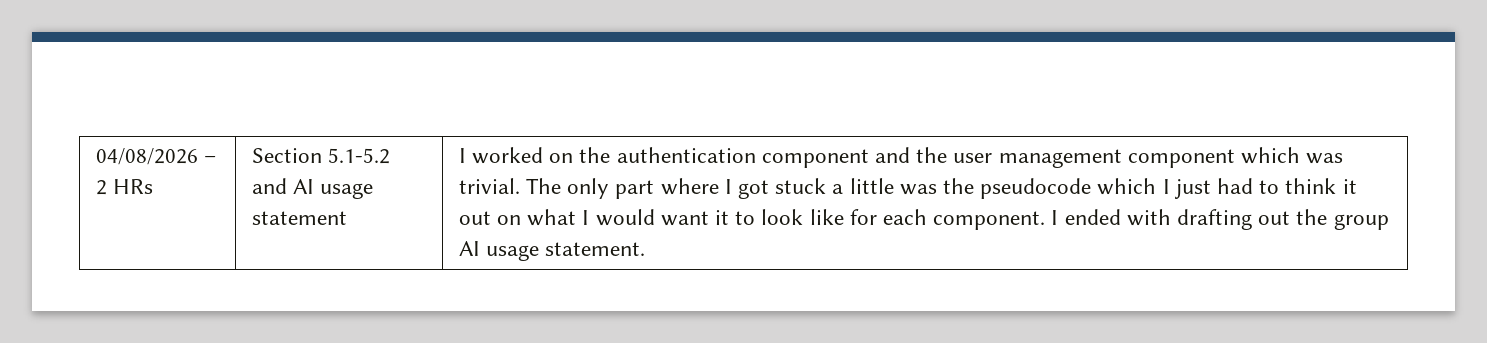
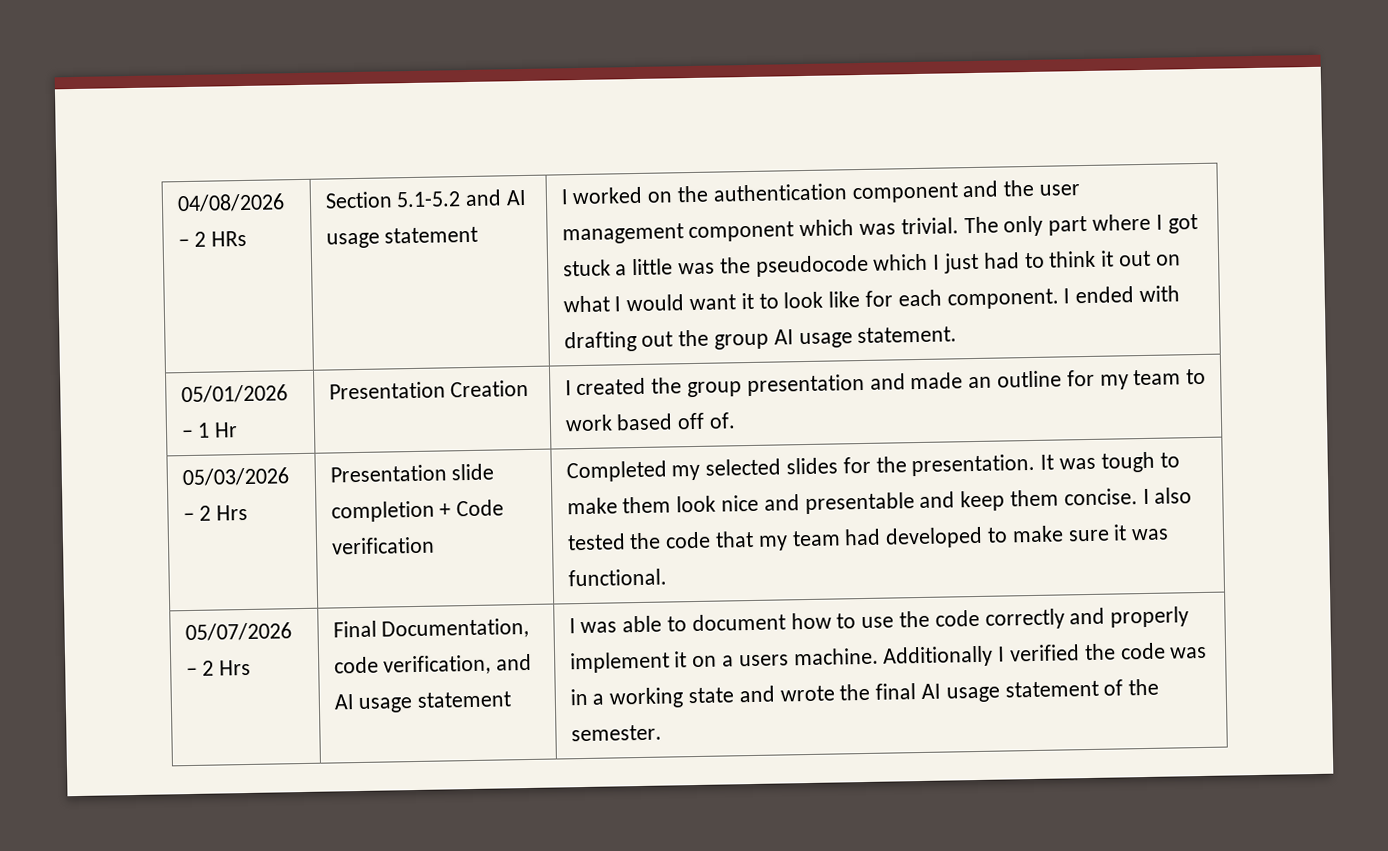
+ 05/01/2026 – 1 Hr | Presentation Creation | I created the group presentation and made an outline for my team to work based off of.
+ 05/03/2026 – 2 Hrs | Presentation slide completion + Code verification | Completed my selected slides for the presentation. It was tough to make them look nice and presentable and keep them concise. I also tested the code that my team had developed to make sure it was functional.
+ 05/07/2026 – 2 Hrs | Final Documentation, code verification, and AI usage statement | I was able to document how to use the code correctly and properly implement it on a users machine. Additionally I verified the code was in a working state and wrote the final AI usage statement of the semester.

